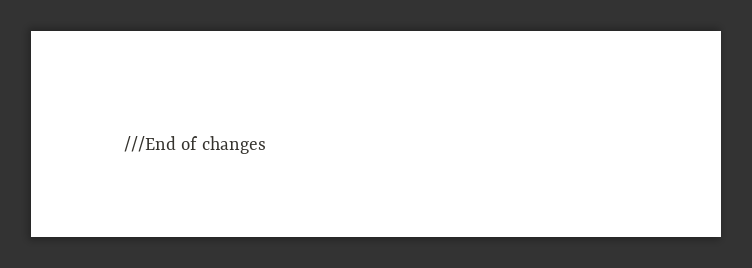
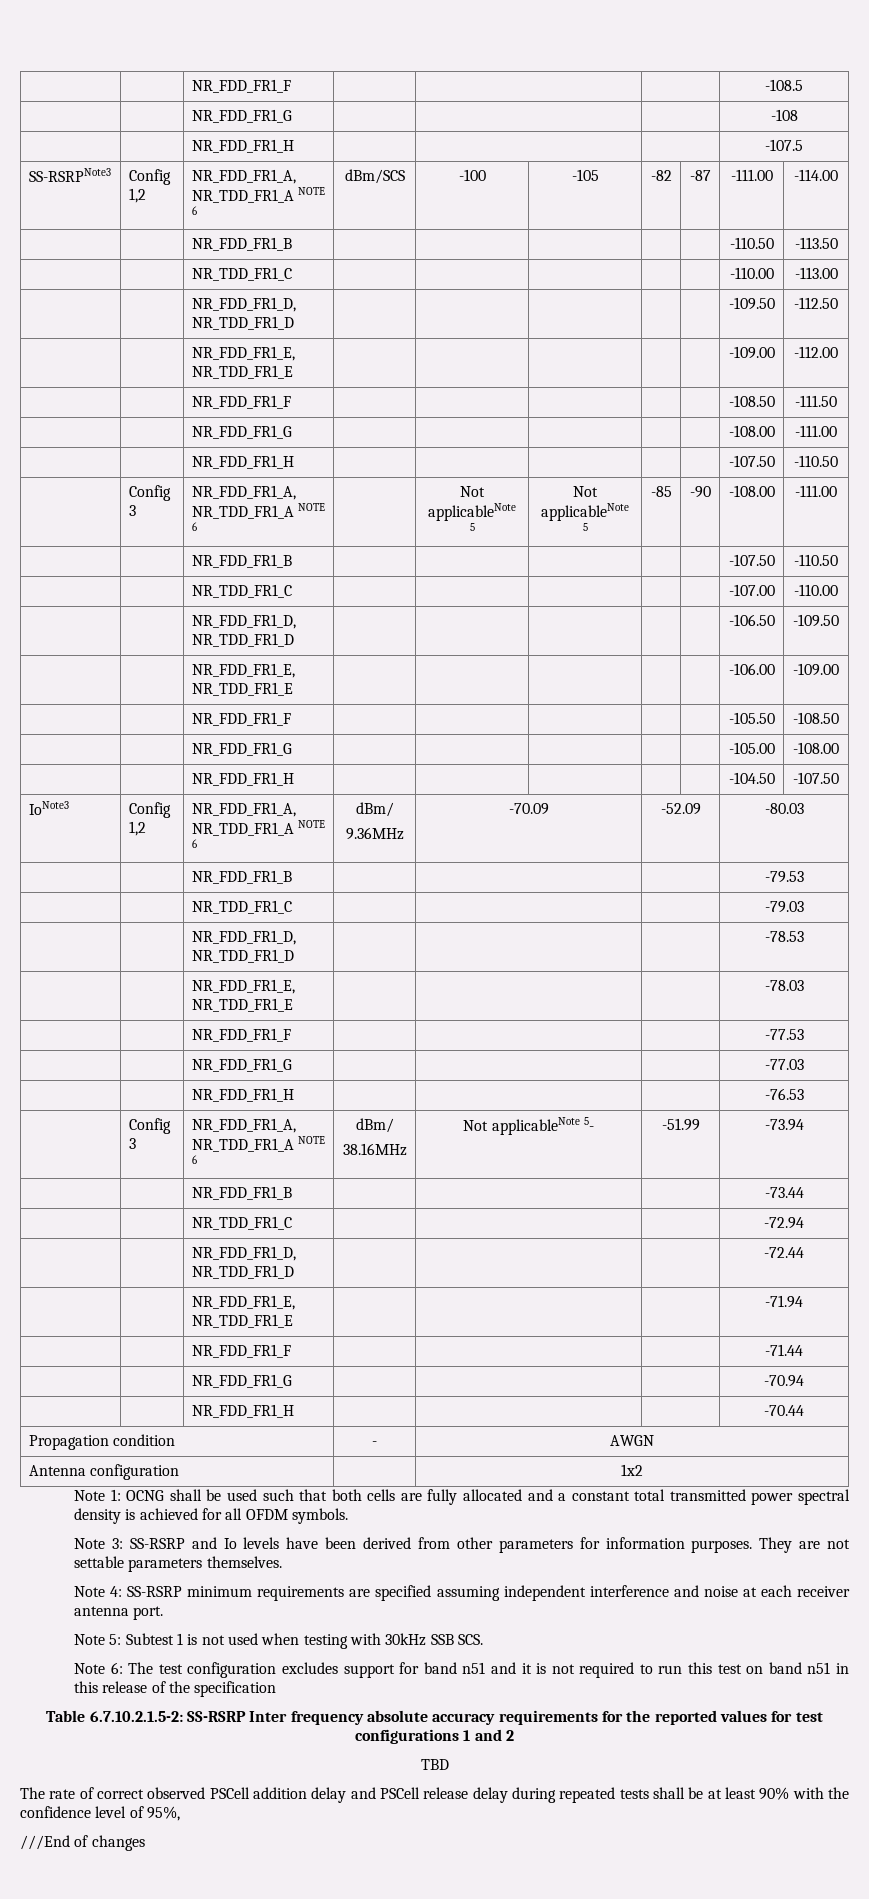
+ | | NR_FDD_FR1_F | | | | -108.5
+ | | NR_FDD_FR1_G | | | | -108
+ | | NR_FDD_FR1_H | | | | -107.5
+ SS-RSRPNote3 | Config 1,2 | NR_FDD_FR1_A, NR_TDD_FR1_A NOTE 6 | dBm/SCS | -100 | -105 | -82 | -87 | -111.00 | -114.00
+ | | NR_FDD_FR1_B | | | | | | -110.50 | -113.50
+ | | NR_TDD_FR1_C | | | | | | -110.00 | -113.00
+ | | NR_FDD_FR1_D, NR_TDD_FR1_D | | | | | | -109.50 | -112.50
+ | | NR_FDD_FR1_E, NR_TDD_FR1_E | | | | | | -109.00 | -112.00
+ | | NR_FDD_FR1_F | | | | | | -108.50 | -111.50
+ | | NR_FDD_FR1_G | | | | | | -108.00 | -111.00
+ | | NR_FDD_FR1_H | | | | | | -107.50 | -110.50
+ | Config 3 | NR_FDD_FR1_A, NR_TDD_FR1_A NOTE 6 | | Not applicableNote 5 | Not applicableNote 5 | -85 | -90 | -108.00 | -111.00
+ | | NR_FDD_FR1_B | | | | | | -107.50 | -110.50
+ | | NR_TDD_FR1_C | | | | | | -107.00 | -110.00
+ | | NR_FDD_FR1_D, NR_TDD_FR1_D | | | | | | -106.50 | -109.50
+ | | NR_FDD_FR1_E, NR_TDD_FR1_E | | | | | | -106.00 | -109.00
+ | | NR_FDD_FR1_F | | | | | | -105.50 | -108.50
+ | | NR_FDD_FR1_G | | | | | | -105.00 | -108.00
+ | | NR_FDD_FR1_H | | | | | | -104.50 | -107.50
+ IoNote3 | Config 1,2 | NR_FDD_FR1_A, NR_TDD_FR1_A NOTE 6 | dBm/
+ 9.36MHz | -70.09 | -52.09 | -80.03
+ | | NR_FDD_FR1_B | | | | -79.53
+ | | NR_TDD_FR1_C | | | | -79.03
+ | | NR_FDD_FR1_D, NR_TDD_FR1_D | | | | -78.53
+ | | NR_FDD_FR1_E, NR_TDD_FR1_E | | | | -78.03
+ | | NR_FDD_FR1_F | | | | -77.53
+ | | NR_FDD_FR1_G | | | | -77.03
+ | | NR_FDD_FR1_H | | | | -76.53
+ | Config 3 | NR_FDD_FR1_A, NR_TDD_FR1_A NOTE 6 | dBm/
+ 38.16MHz | Not applicableNote 5- | -51.99 | -73.94
+ | | NR_FDD_FR1_B | | | | -73.44
+ | | NR_TDD_FR1_C | | | | -72.94
+ | | NR_FDD_FR1_D, NR_TDD_FR1_D | | | | -72.44
+ | | NR_FDD_FR1_E, NR_TDD_FR1_E | | | | -71.94
+ | | NR_FDD_FR1_F | | | | -71.44
+ | | NR_FDD_FR1_G | | | | -70.94
+ | | NR_FDD_FR1_H | | | | -70.44
+ Propagation condition | - | AWGN
+ Antenna configuration | | 1x2
+ Note 1: OCNG shall be used such that both cells are fully allocated and a constant total transmitted power spectral density is achieved for all OFDM symbols.
+ Note 3: SS-RSRP and Io levels have been derived from other parameters for information purposes. They are not settable parameters themselves.
+ Note 4: SS-RSRP minimum requirements are specified assuming independent interference and noise at each receiver antenna port.
+ Note 5: Subtest 1 is not used when testing with 30kHz SSB SCS.
+ Note 6: The test configuration excludes support for band n51 and it is not required to run this test on band n51 in this release of the specification
+ Table 6.7.10.2.1.5-2: SS-RSRP Inter frequency absolute accuracy requirements for the reported values for test configurations 1 and 2
+ TBD
+ The rate of correct observed PSCell addition delay and PSCell release delay during repeated tests shall be at least 90% with the confidence level of 95%,

